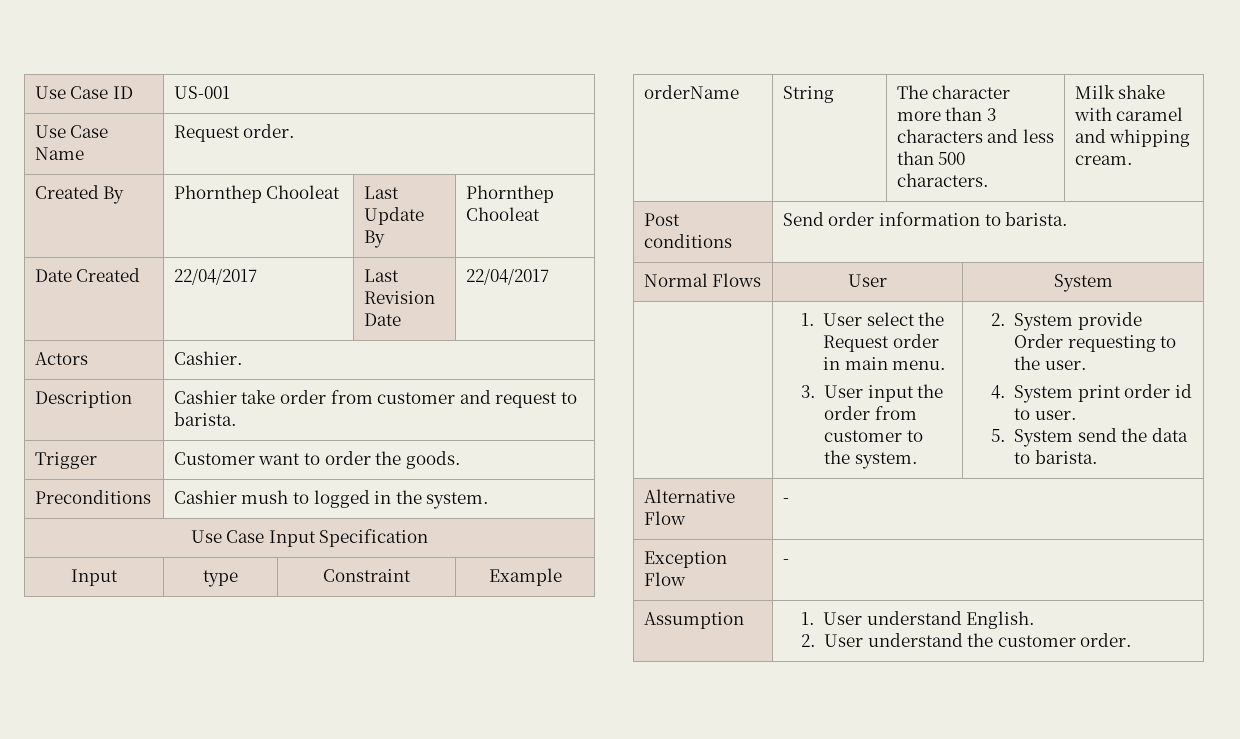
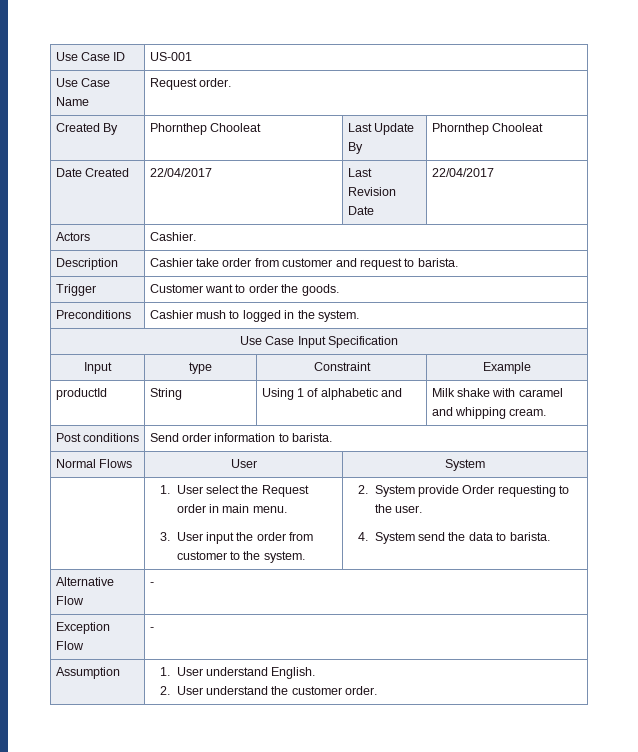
- orderName | String | The character more than 3 characters and less than 500 characters. | Milk shake with caramel and whipping cream.
+ productId | String | Using 1 of alphabetic and | Milk shake with caramel and whipping cream.
- 4. System print order id to user.
- 5. System send the data to barista.
+ 4. System send the data to barista.

